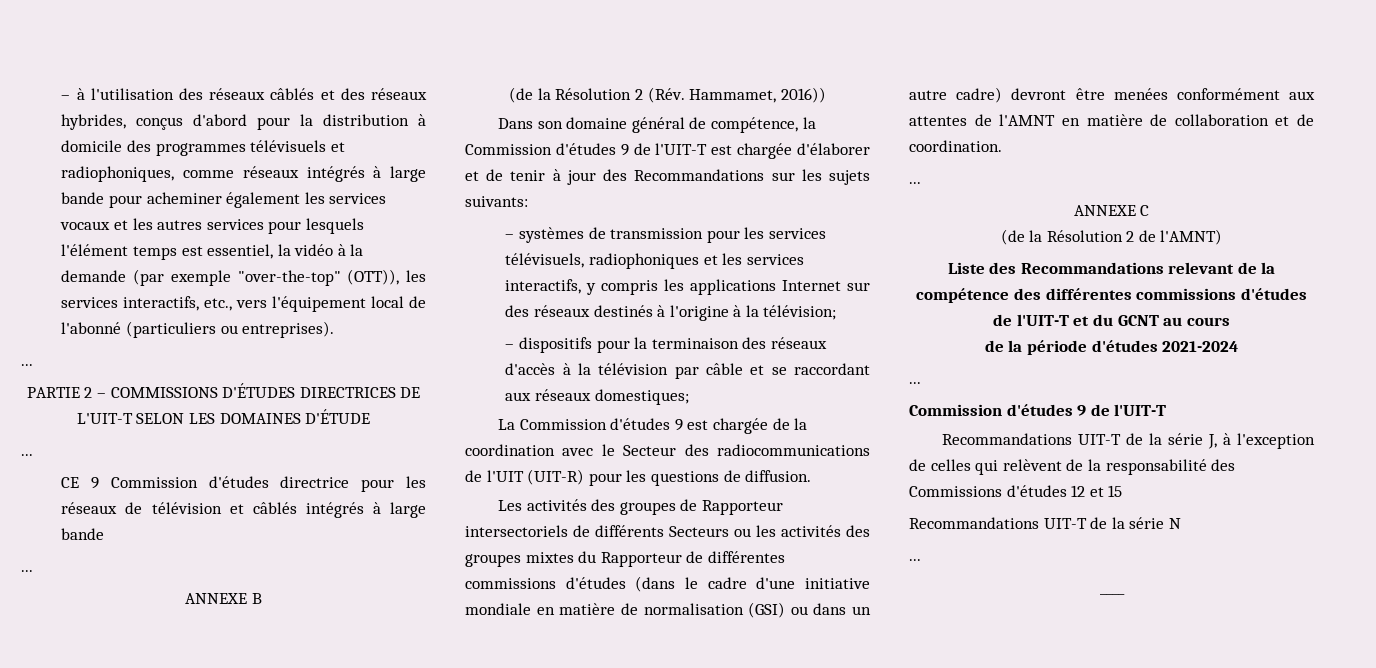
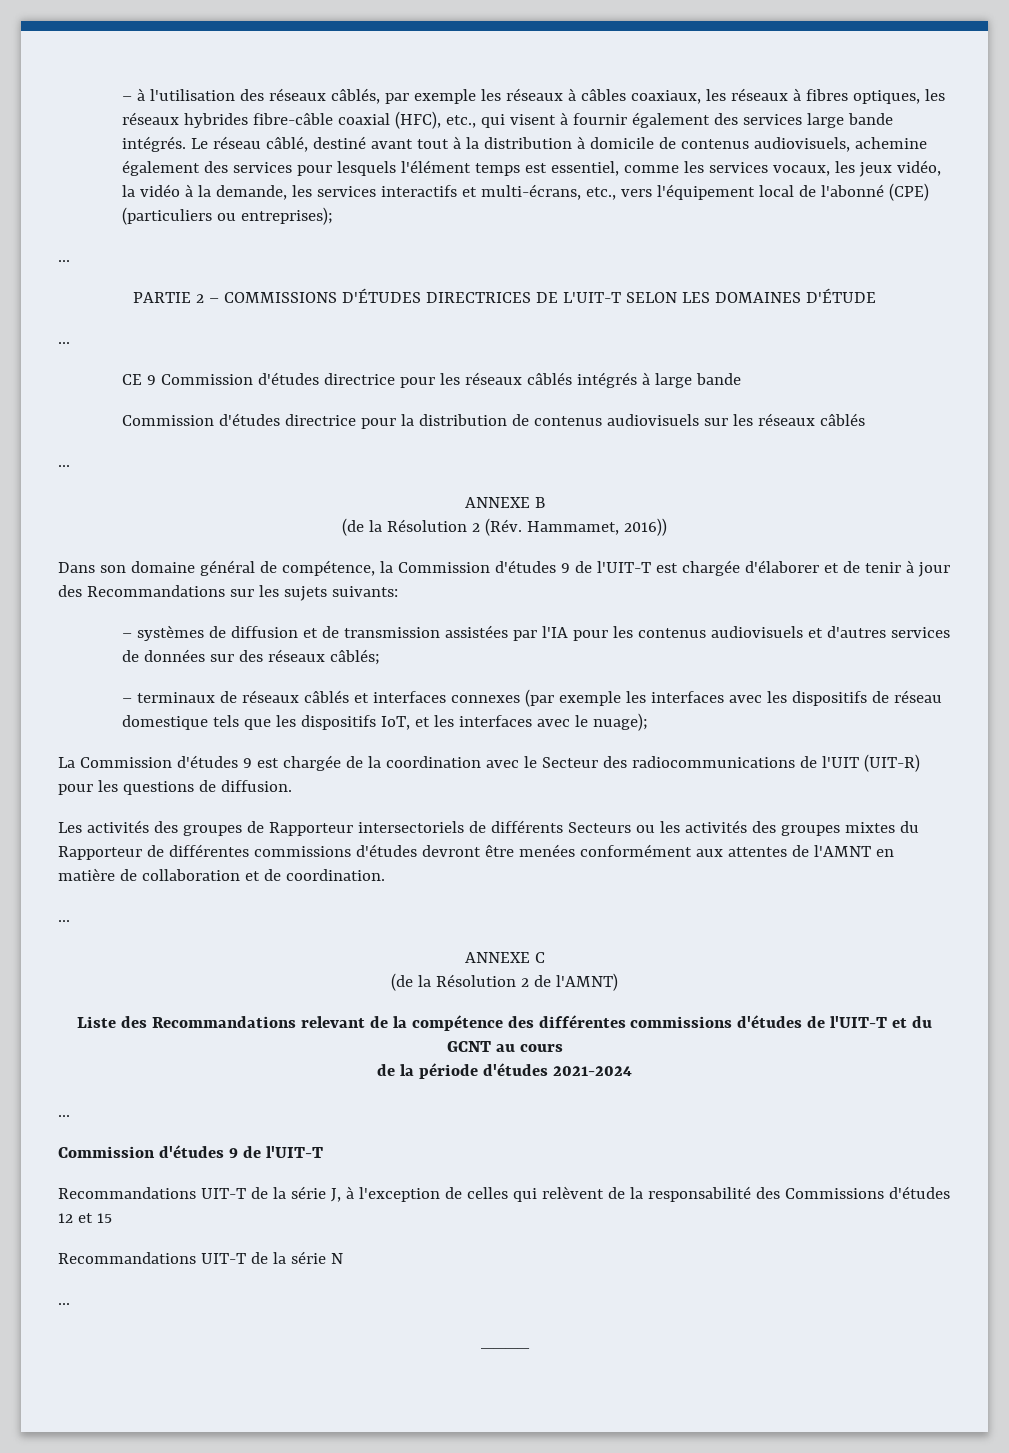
- – à l'utilisation des réseaux câblés et des réseaux hybrides, conçus d'abord pour la distribution à domicile des programmes télévisuels et radiophoniques, comme réseaux intégrés à large bande pour acheminer également les services vocaux et les autres services pour lesquels l'élément temps est essentiel, la vidéo à la demande (par exemple "over-the-top" (OTT)), les services interactifs, etc., vers l'équipement local de l'abonné (particuliers ou entreprises).
+ – à l'utilisation des réseaux câblés, par exemple les réseaux à câbles coaxiaux, les réseaux à fibres optiques, les réseaux hybrides fibre-câble coaxial (HFC), etc., qui visent à fournir également des services large bande intégrés. Le réseau câblé, destiné avant tout à la distribution à domicile de contenus audiovisuels, achemine également des services pour lesquels l'élément temps est essentiel, comme les services vocaux, les jeux vidéo, la vidéo à la demande, les services interactifs et multi-écrans, etc., vers l'équipement local de l'abonné (CPE) (particuliers ou entreprises);
- CE 9 Commission d'études directrice pour les réseaux de télévision et câblés intégrés à large bande
+ CE 9 Commission d'études directrice pour les réseaux câblés intégrés à large bande
+ Commission d'études directrice pour la distribution de contenus audiovisuels sur les réseaux câblés
- – systèmes de transmission pour les services télévisuels, radiophoniques et les services interactifs, y compris les applications Internet sur des réseaux destinés à l'origine à la télévision;
- – dispositifs pour la terminaison des réseaux d'accès à la télévision par câble et se raccordant aux réseaux domestiques;
+ – systèmes de diffusion et de transmission assistées par l'IA pour les contenus audiovisuels et d'autres services de données sur des réseaux câblés;
+ – terminaux de réseaux câblés et interfaces connexes (par exemple les interfaces avec les dispositifs de réseau domestique tels que les dispositifs IoT, et les interfaces avec le nuage);
- Les activités des groupes de Rapporteur intersectoriels de différents Secteurs ou les activités des groupes mixtes du Rapporteur de différentes commissions d'études (dans le cadre d'une initiative mondiale en matière de normalisation (GSI) ou dans un autre cadre) devront être menées conformément aux attentes de l'AMNT en matière de collaboration et de coordination.
+ Les activités des groupes de Rapporteur intersectoriels de différents Secteurs ou les activités des groupes mixtes du Rapporteur de différentes commissions d'études devront être menées conformément aux attentes de l'AMNT en matière de collaboration et de coordination.

